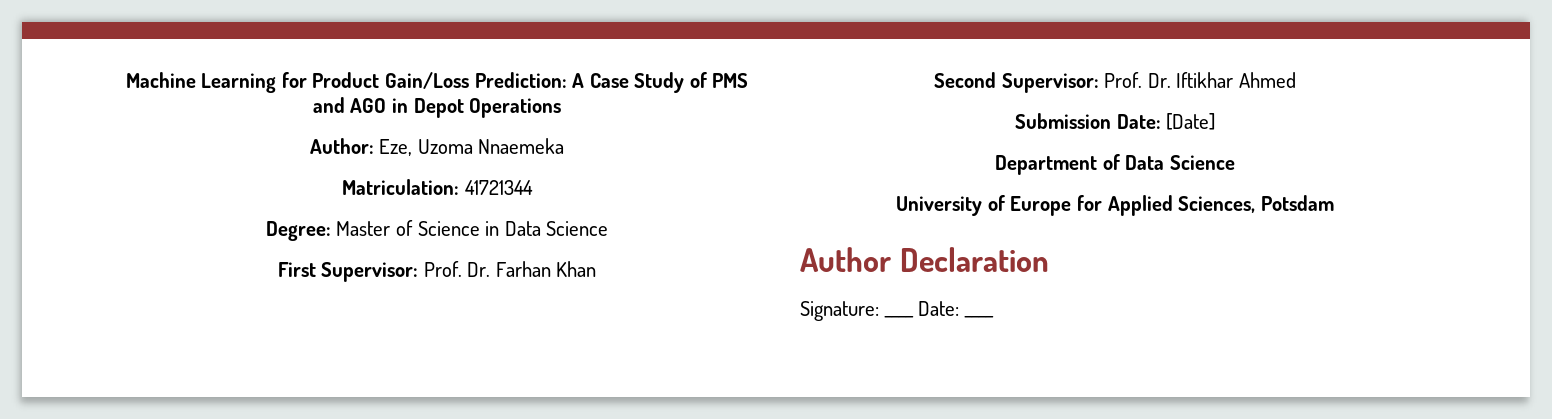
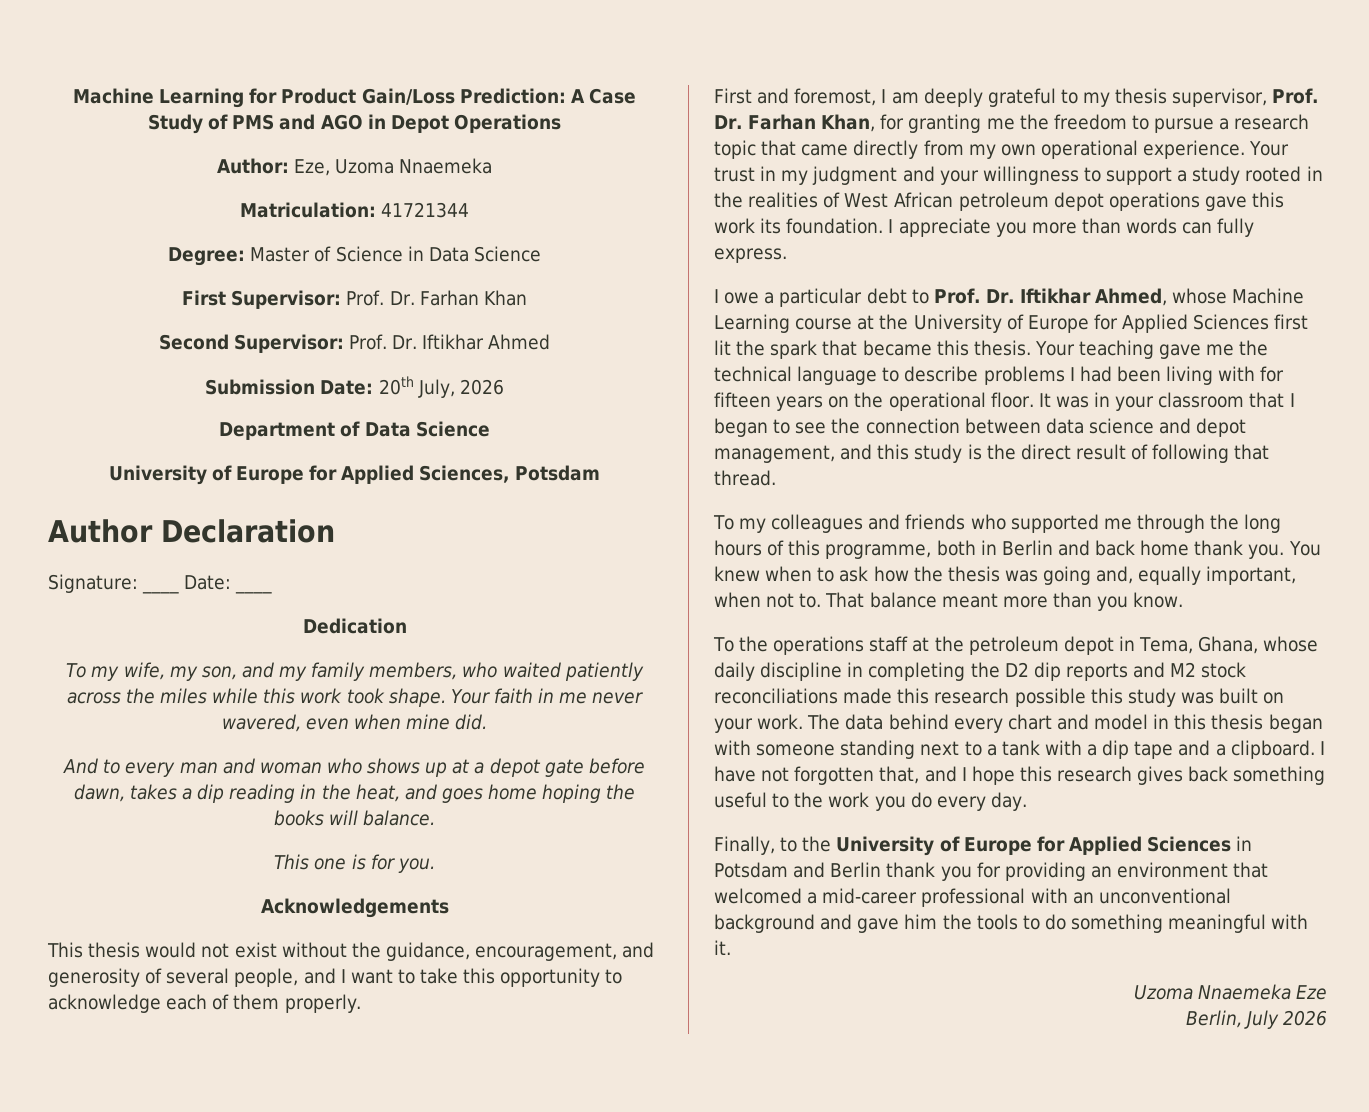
- Submission Date: [Date]
+ Submission Date: 20th July, 2026
+ Dedication
+ To my wife, my son, and my family members, who waited patiently across the miles while this work took shape. Your faith in me never wavered, even when mine did.
+ And to every man and woman who shows up at a depot gate before dawn, takes a dip reading in the heat, and goes home hoping the books will balance.
+ This one is for you.
+ Acknowledgements
+ This thesis would not exist without the guidance, encouragement, and generosity of several people, and I want to take this opportunity to acknowledge each of them properly.
+ First and foremost, I am deeply grateful to my thesis supervisor, Prof. Dr. Farhan Khan, for granting me the freedom to pursue a research topic that came directly from my own operational experience. Your trust in my judgment and your willingness to support a study rooted in the realities of West African petroleum depot operations gave this work its foundation. I appreciate you more than words can fully express.
+ I owe a particular debt to Prof. Dr. Iftikhar Ahmed, whose Machine Learning course at the University of Europe for Applied Sciences first lit the spark that became this thesis. Your teaching gave me the technical language to describe problems I had been living with for fifteen years on the operational floor. It was in your classroom that I began to see the connection between data science and depot management, and this study is the direct result of following that thread.
+ To my colleagues and friends who supported me through the long hours of this programme, both in Berlin and back home thank you. You knew when to ask how the thesis was going and, equally important, when not to. That balance meant more than you know.
+ To the operations staff at the petroleum depot in Tema, Ghana, whose daily discipline in completing the D2 dip reports and M2 stock reconciliations made this research possible this study was built on your work. The data behind every chart and model in this thesis began with someone standing next to a tank with a dip tape and a clipboard. I have not forgotten that, and I hope this research gives back something useful to the work you do every day.
+ Finally, to the University of Europe for Applied Sciences in Potsdam and Berlin thank you for providing an environment that welcomed a mid-career professional with an unconventional background and gave him the tools to do something meaningful with it.
+ Uzoma Nnaemeka Eze
+ Berlin, July 2026

